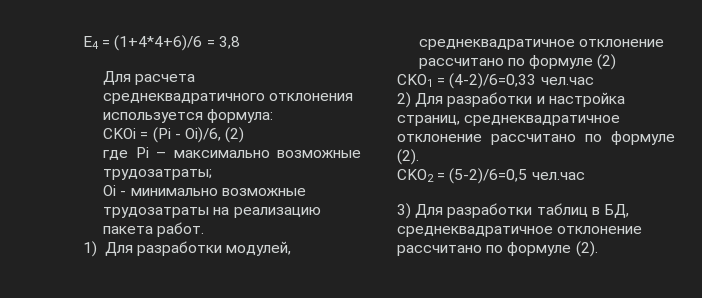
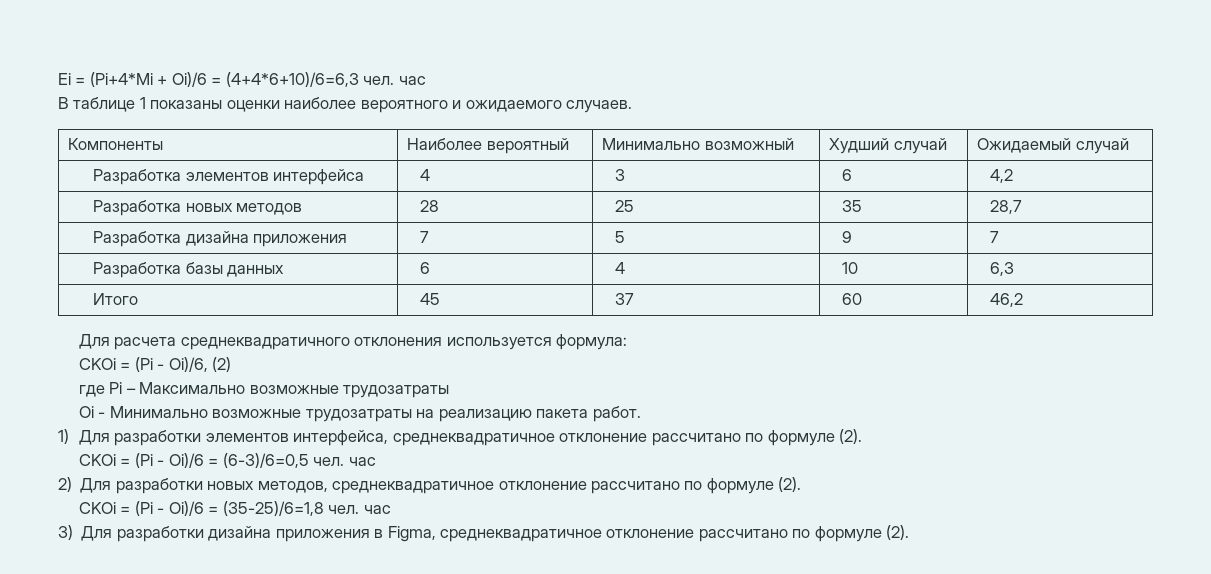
- Е4 = (1+4*4+6)/6 = 3,8
+ Еi = (Pi+4*Mi + Oi)/6 = (4+4*6+10)/6=6,3 чел. час
+ В таблице 1 показаны оценки наиболее вероятного и ожидаемого случаев.
+ Компоненты | Наиболее вероятный | Минимально возможный | Худший случай | Ожидаемый случай
+ Разработка элементов интерфейса | 4 | 3 | 6 | 4,2
+ Разработка новых методов | 28 | 25 | 35 | 28,7
+ Разработка дизайна приложения | 7 | 5 | 9 | 7
+ Разработка базы данных | 6 | 4 | 10 | 6,3
+ Итого | 45 | 37 | 60 | 46,2
- где Pi – максимально возможные трудозатраты;
+ где Pi – Максимально возможные трудозатраты
- Oi - минимально возможные трудозатраты на реализацию пакета работ.
+ Oi - Минимально возможные трудозатраты на реализацию пакета работ.
- 1) Для разработки модулей, среднеквадратичное отклонение рассчитано по формуле (2)
- CKO1 = (4-2)/6=0,33 чел.час
- 2) Для разработки и настройка страниц, среднеквадратичное отклонение рассчитано по формуле (2).
- CKO2 = (5-2)/6=0,5 чел.час
- 3) Для разработки таблиц в БД, среднеквадратичное отклонение рассчитано по формуле (2).
+ 1) Для разработки элементов интерфейса, среднеквадратичное отклонение рассчитано по формуле (2).
+ CKOi = (Pi - Oi)/6 = (6-3)/6=0,5 чел. час
+ 2) Для разработки новых методов, среднеквадратичное отклонение рассчитано по формуле (2).
+ CKOi = (Pi - Oi)/6 = (35-25)/6=1,8 чел. час
+ 3) Для разработки дизайна приложения в Figma, среднеквадратичное отклонение рассчитано по формуле (2).

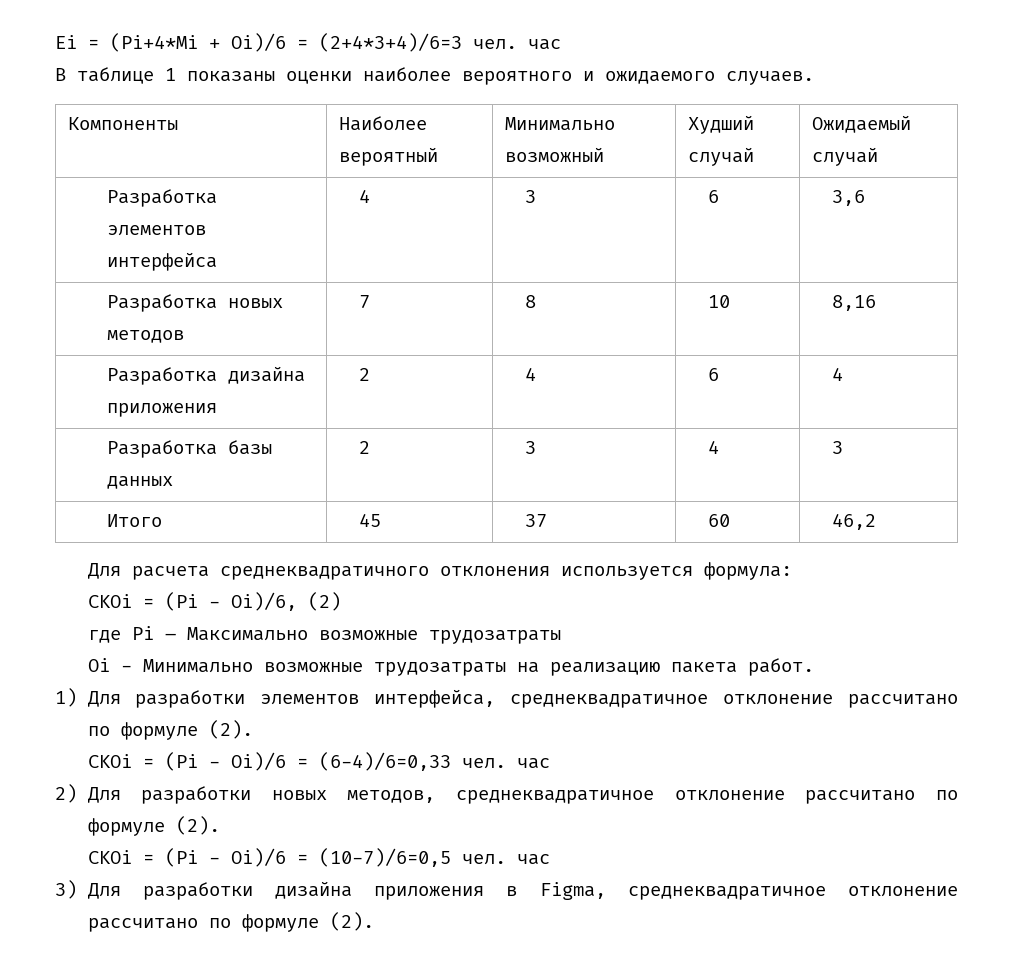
- Еi = (Pi+4*Mi + Oi)/6 = (4+4*6+10)/6=6,3 чел. час
+ Еi = (Pi+4*Mi + Oi)/6 = (2+4*3+4)/6=3 чел. час
- Разработка элементов интерфейса | 4 | 3 | 6 | 4,2
+ Разработка элементов интерфейса | 4 | 3 | 6 | 3,6
- Разработка новых методов | 28 | 25 | 35 | 28,7
+ Разработка новых методов | 7 | 8 | 10 | 8,16
- Разработка дизайна приложения | 7 | 5 | 9 | 7
+ Разработка дизайна приложения | 2 | 4 | 6 | 4
- Разработка базы данных | 6 | 4 | 10 | 6,3
+ Разработка базы данных | 2 | 3 | 4 | 3
- CKOi = (Pi - Oi)/6 = (6-3)/6=0,5 чел. час
+ CKOi = (Pi - Oi)/6 = (6-4)/6=0,33 чел. час
- CKOi = (Pi - Oi)/6 = (35-25)/6=1,8 чел. час
+ CKOi = (Pi - Oi)/6 = (10-7)/6=0,5 чел. час

